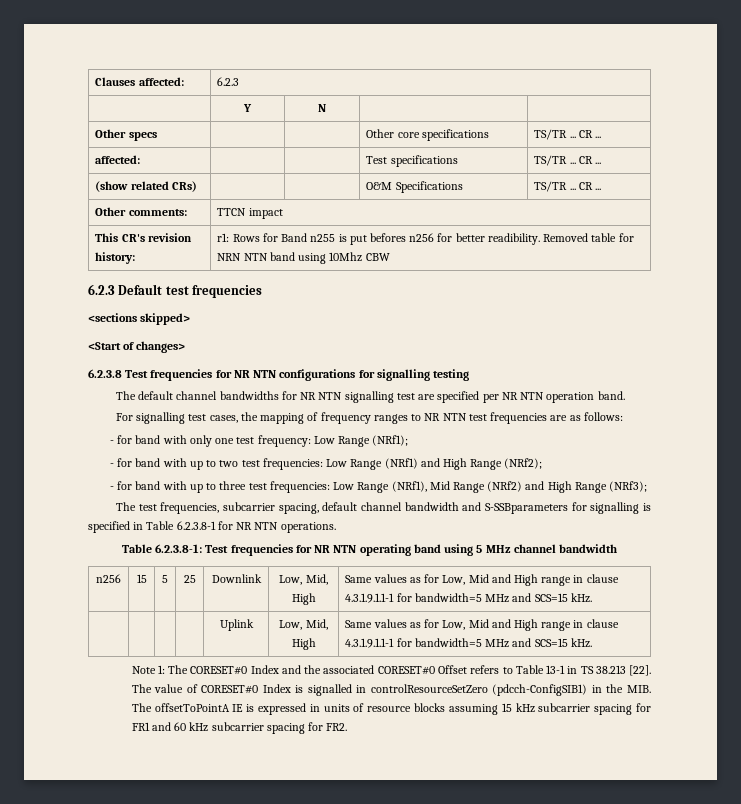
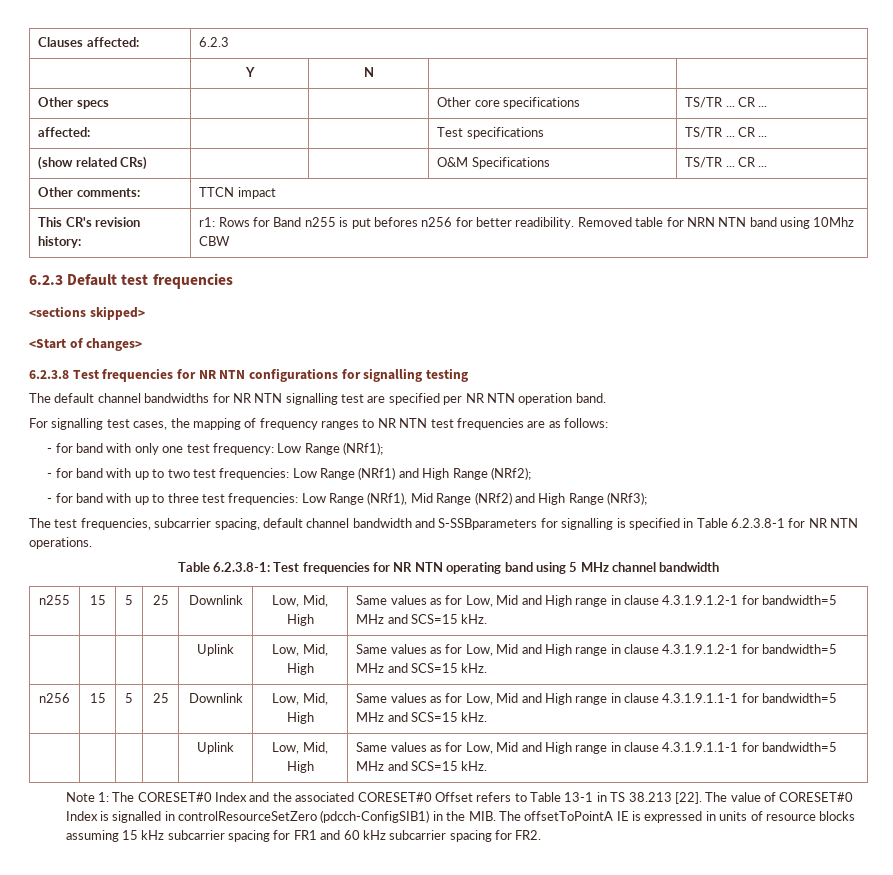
+ n255 | 15 | 5 | 25 | Downlink | Low, Mid, High | Same values as for Low, Mid and High range in clause 4.3.1.9.1.2-1 for bandwidth=5 MHz and SCS=15 kHz.
+ | | | | Uplink | Low, Mid, High | Same values as for Low, Mid and High range in clause 4.3.1.9.1.2-1 for bandwidth=5 MHz and SCS=15 kHz.

